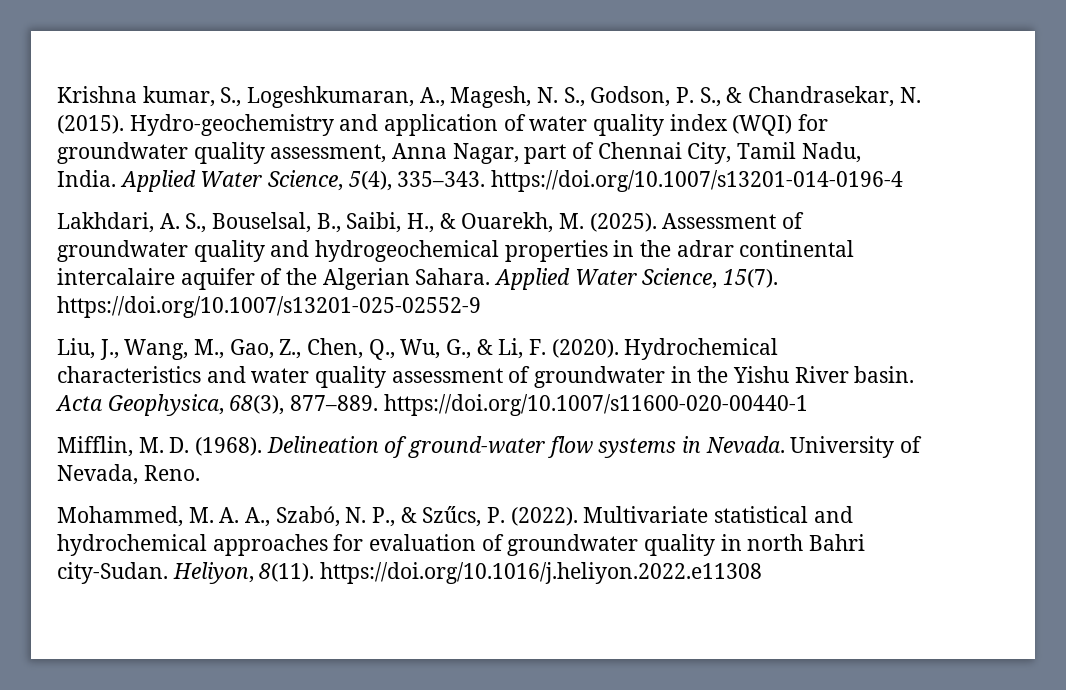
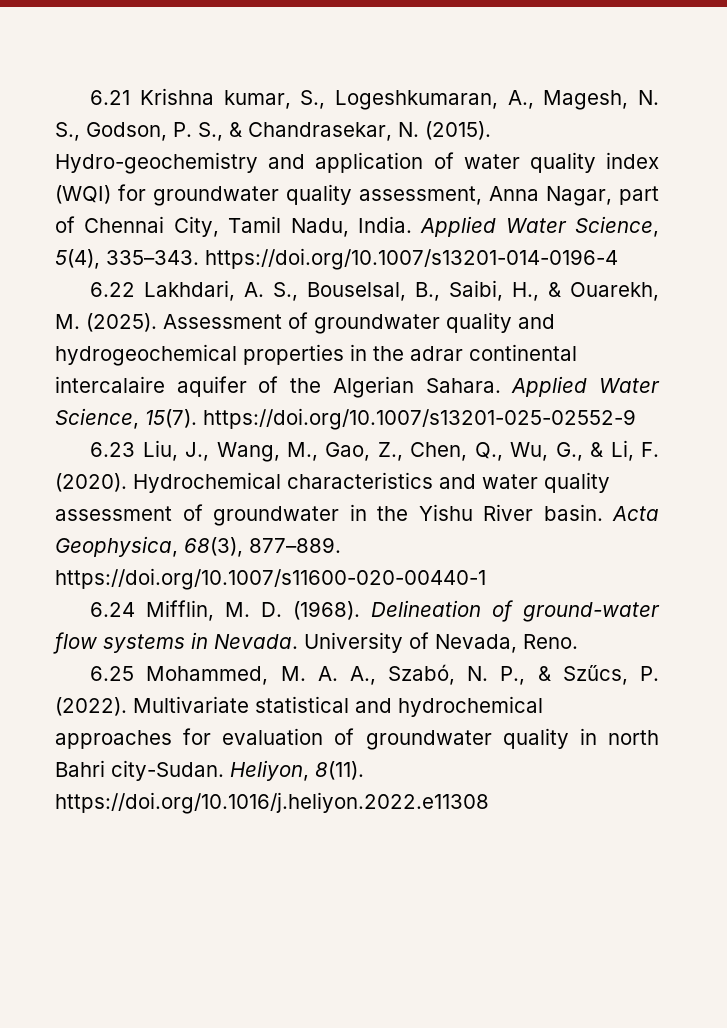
- Krishna kumar, S., Logeshkumaran, A., Magesh, N. S., Godson, P. S., & Chandrasekar, N. (2015).
+ 6.21 Krishna kumar, S., Logeshkumaran, A., Magesh, N. S., Godson, P. S., & Chandrasekar, N. (2015).
- Lakhdari, A. S., Bouselsal, B., Saibi, H., & Ouarekh, M. (2025).
+ 6.22 Lakhdari, A. S., Bouselsal, B., Saibi, H., & Ouarekh, M. (2025).
- Liu, J., Wang, M., Gao, Z., Chen, Q., Wu, G., & Li, F. (2020).
+ 6.23 Liu, J., Wang, M., Gao, Z., Chen, Q., Wu, G., & Li, F. (2020).
- Mifflin, M. D. (1968).
+ 6.24 Mifflin, M. D. (1968).
- Mohammed, M. A. A., Szabó, N. P., & Szűcs, P. (2022).
+ 6.25 Mohammed, M. A. A., Szabó, N. P., & Szűcs, P. (2022).

